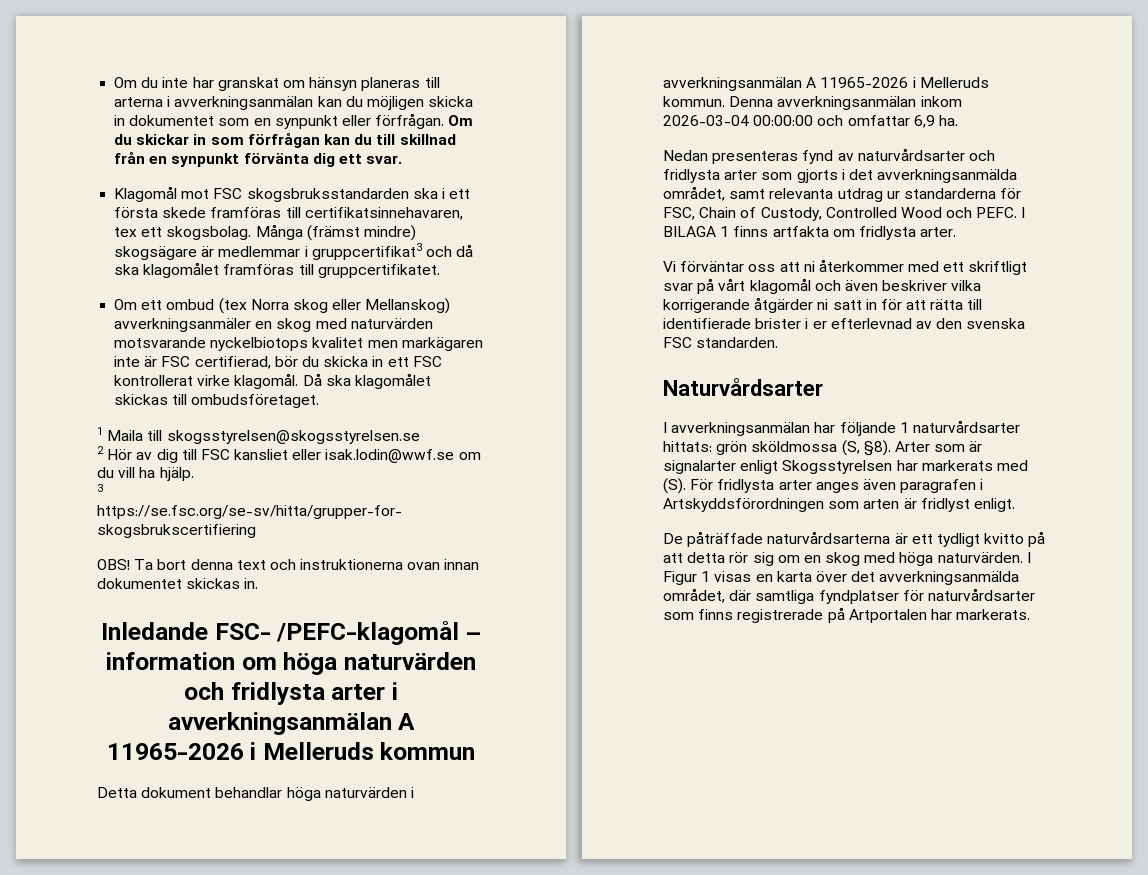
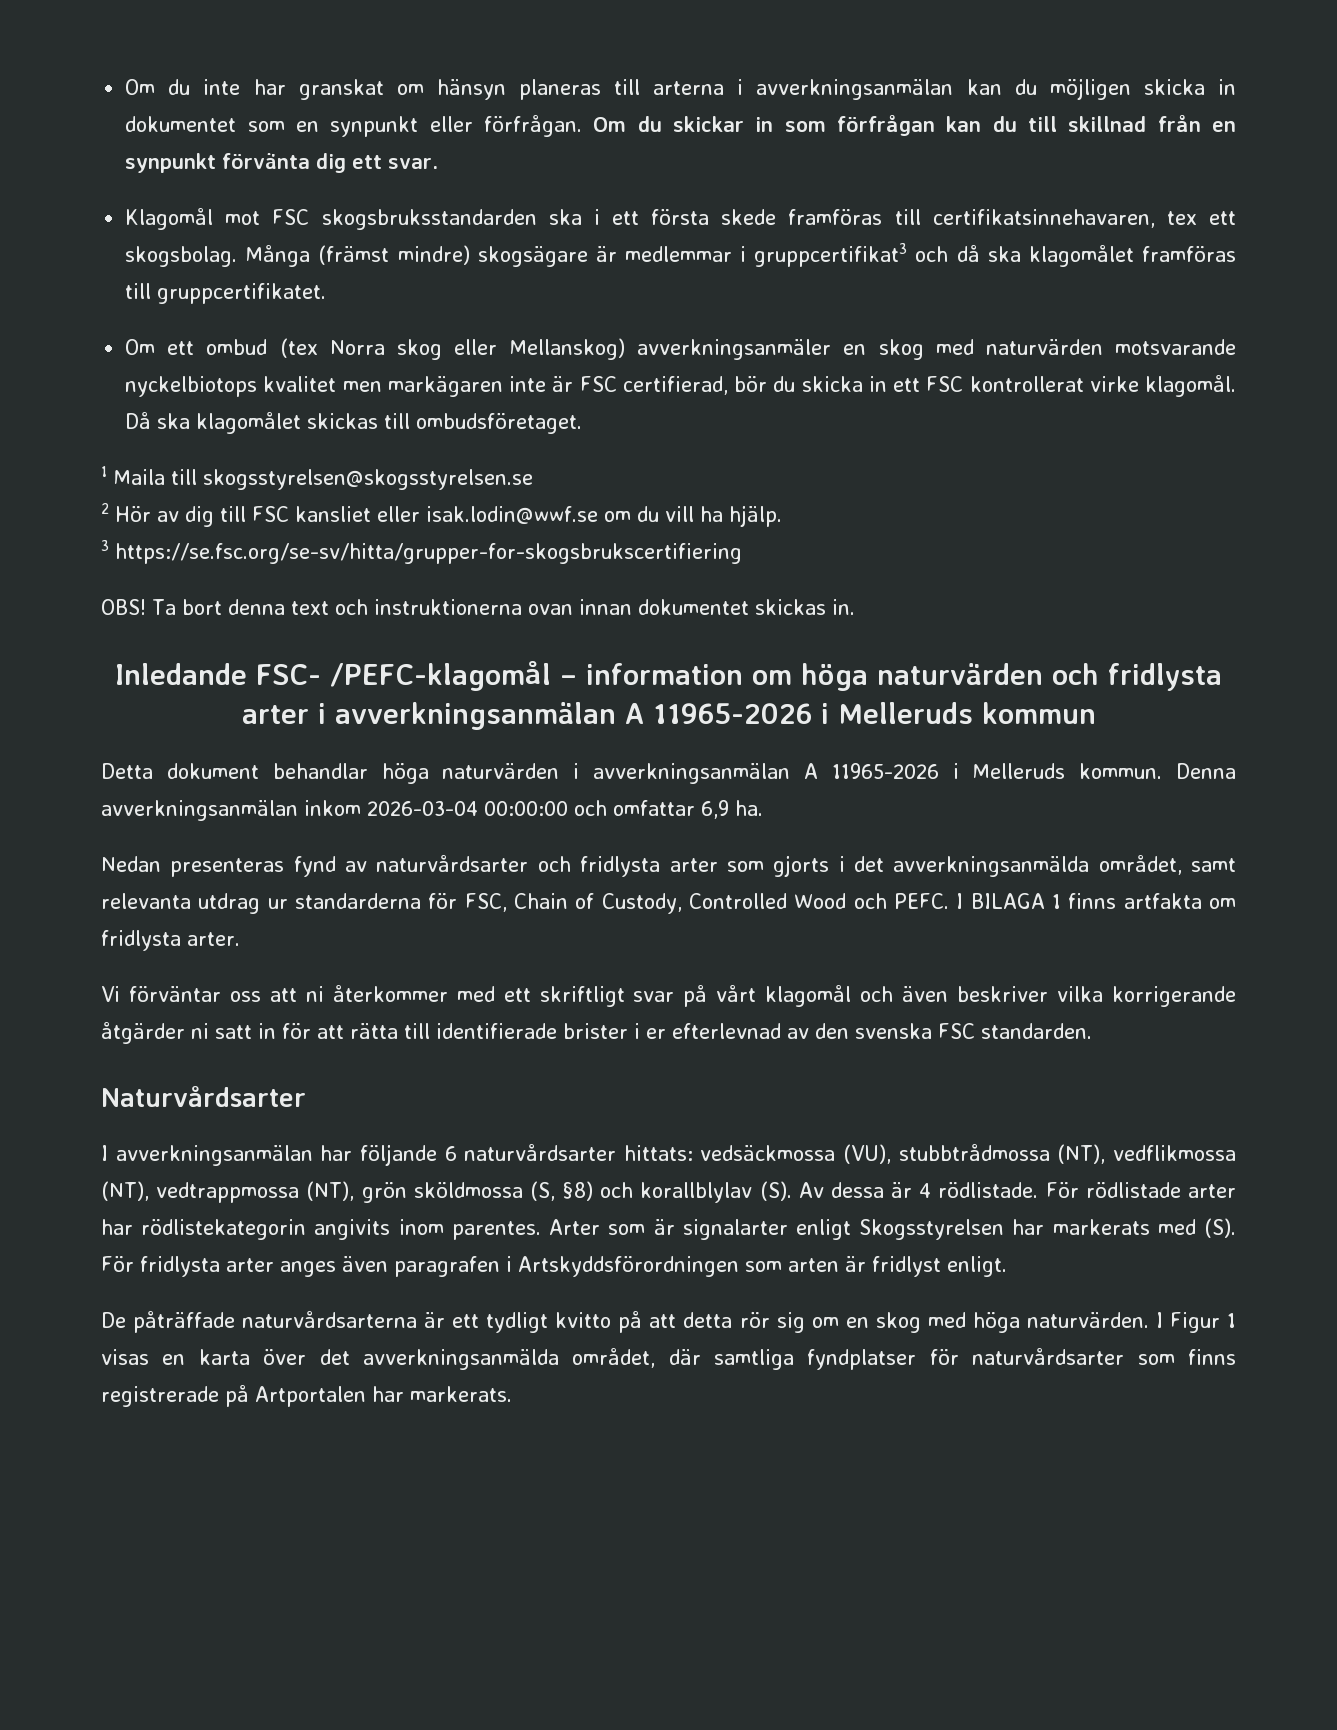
- I avverkningsanmälan har följande 1 naturvårdsarter hittats: grön sköldmossa (S, §8).
+ I avverkningsanmälan har följande 6 naturvårdsarter hittats: vedsäckmossa (VU), stubbtrådmossa (NT), vedflikmossa (NT), vedtrappmossa (NT), grön sköldmossa (S, §8) och korallblylav (S). Av dessa är 4 rödlistade. För rödlistade arter har rödlistekategorin angivits inom parentes.

